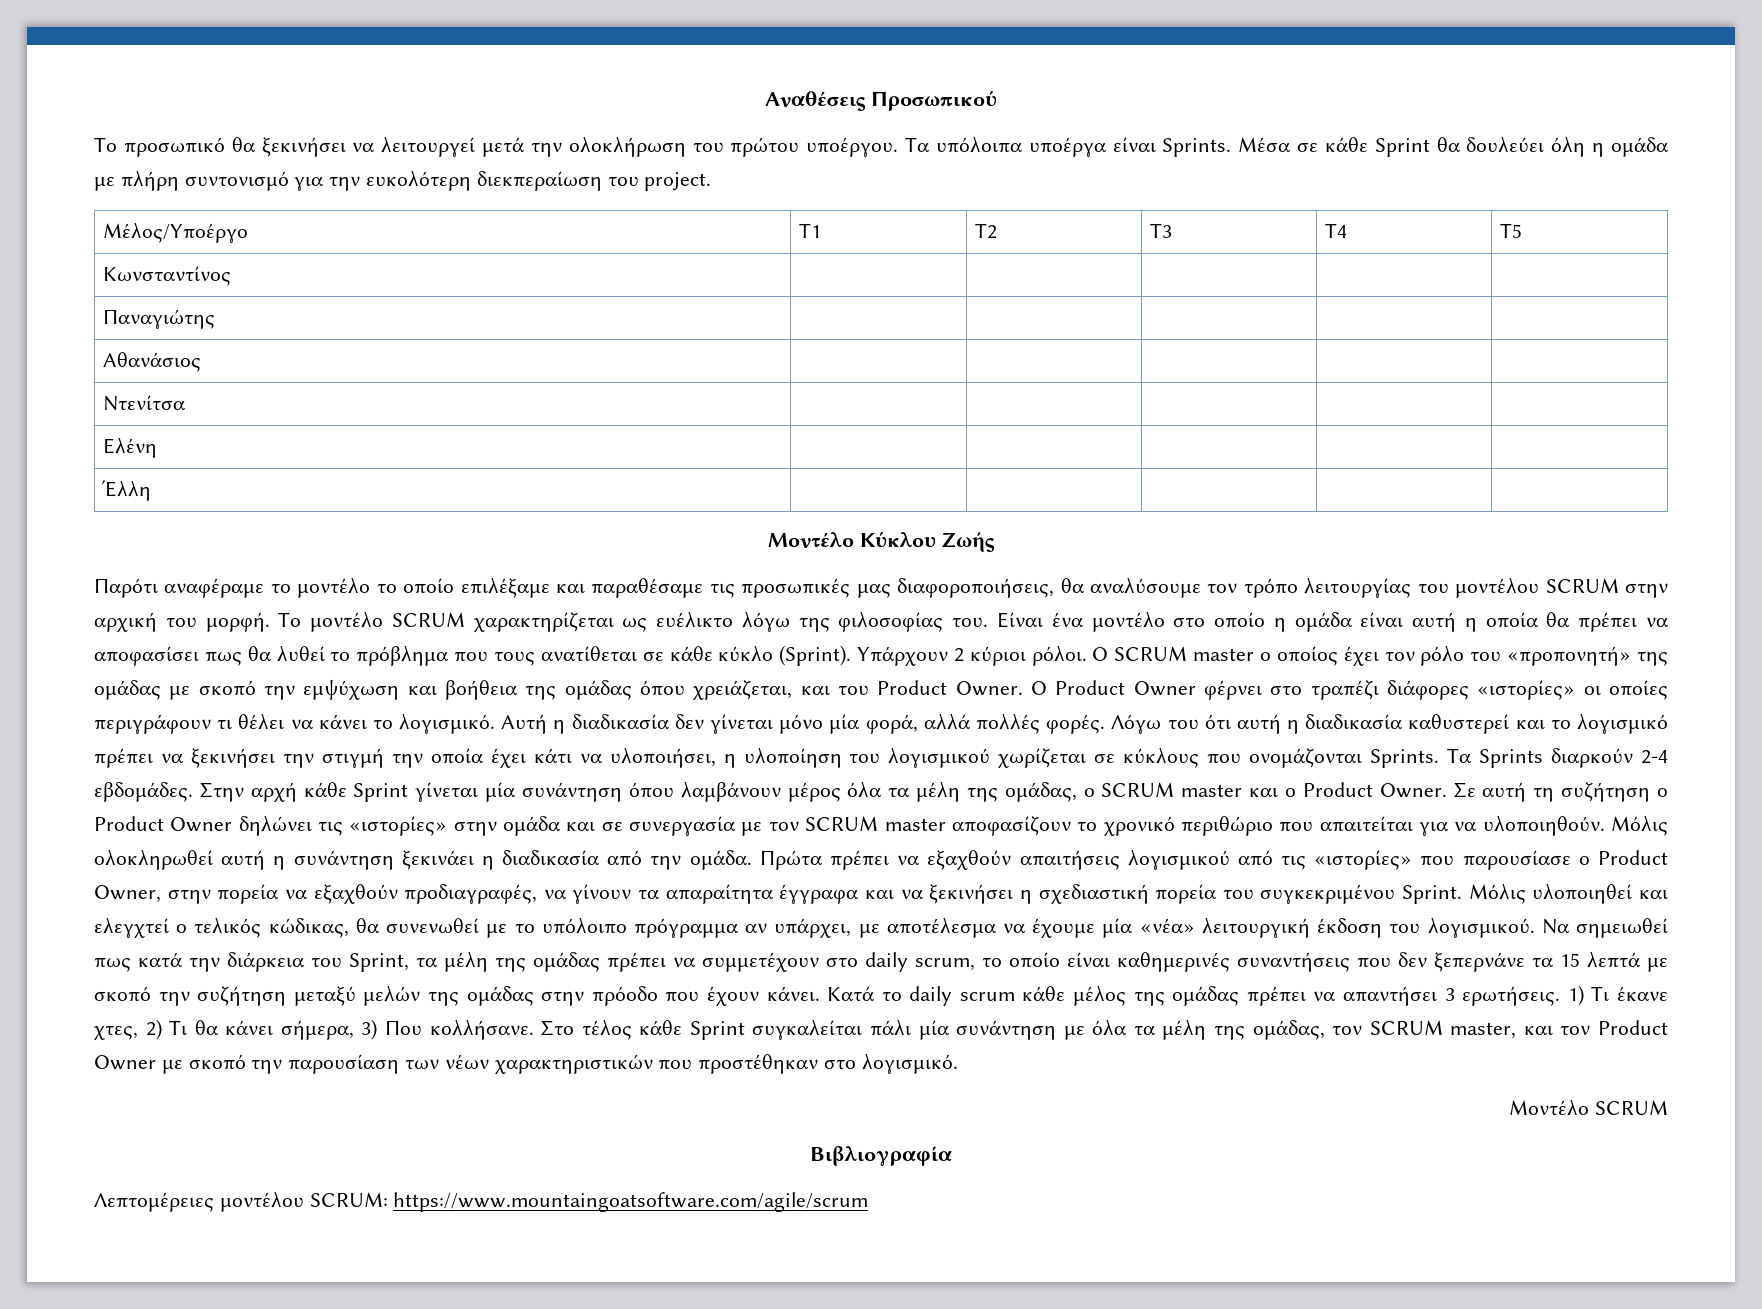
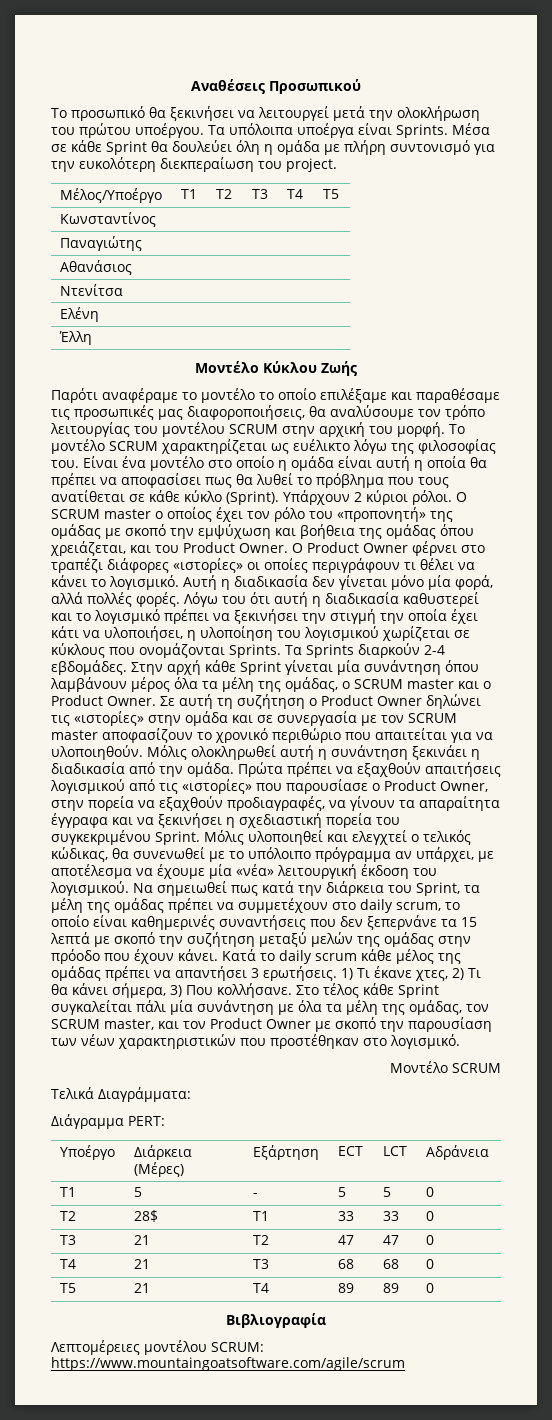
+ Τελικά Διαγράμματα:
+ Διάγραμμα PERT:
+ Υποέργο | Διάρκεια (Μέρες) | Εξάρτηση | ECT | LCT | Αδράνεια
+ Τ1 | 5 | - | 5 | 5 | 0
+ Τ2 | 28$ | Τ1 | 33 | 33 | 0
+ Τ3 | 21 | Τ2 | 47 | 47 | 0
+ Τ4 | 21 | Τ3 | 68 | 68 | 0
+ Τ5 | 21 | Τ4 | 89 | 89 | 0

